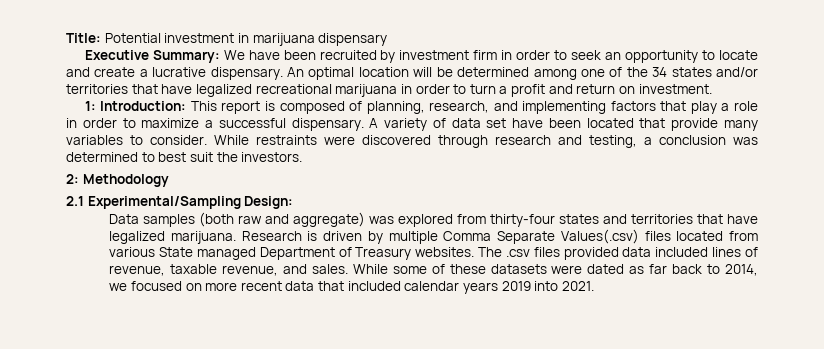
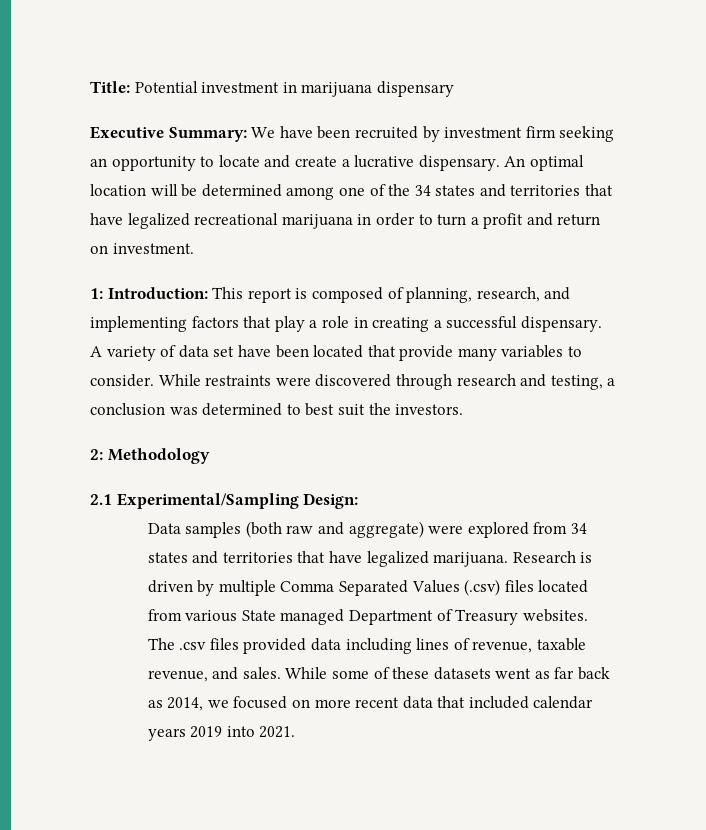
- Executive Summary: We have been recruited by investment firm in order to seek an opportunity to locate and create a lucrative dispensary.
+ Executive Summary: We have been recruited by investment firm seeking an opportunity to locate and create a lucrative dispensary.
- An optimal location will be determined among one of the 34 states and/or territories that have legalized recreational marijuana in order to turn a profit and return on investment.
+ An optimal location will be determined among one of the 34 states and territories that have legalized recreational marijuana in order to turn a profit and return on investment.
- 1: Introduction: This report is composed of planning, research, and implementing factors that play a role in order to maximize a successful dispensary.
+ 1: Introduction: This report is composed of planning, research, and implementing factors that play a role in creating a successful dispensary.
- Data samples (both raw and aggregate) was explored from thirty-four states and territories that have legalized marijuana.
+ Data samples (both raw and aggregate) were explored from 34 states and territories that have legalized marijuana.
- Research is driven by multiple Comma Separate Values(.csv) files located from various State managed Department of Treasury websites.
+ Research is driven by multiple Comma Separated Values (.csv) files located from various State managed Department of Treasury websites.
- The .csv files provided data included lines of revenue, taxable revenue, and sales.
+ The .csv files provided data including lines of revenue, taxable revenue, and sales.
- While some of these datasets were dated as far back to 2014, we focused on more recent data that included calendar years 2019 into 2021.
+ While some of these datasets went as far back as 2014, we focused on more recent data that included calendar years 2019 into 2021.

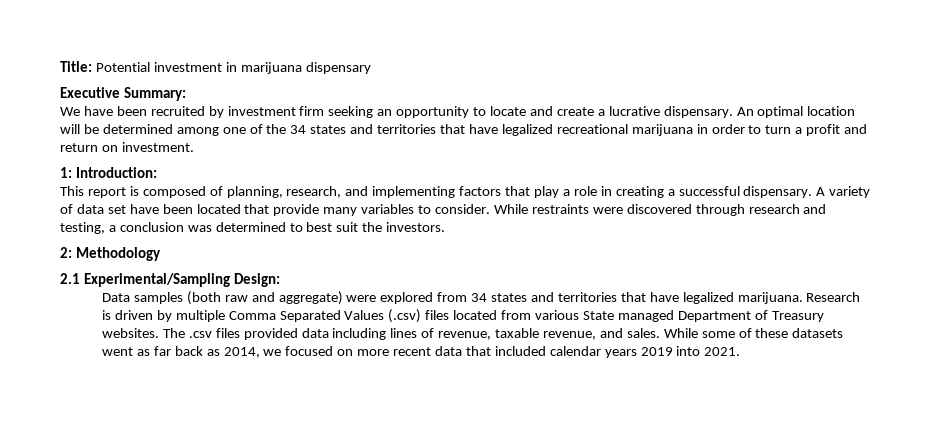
- Executive Summary: We have been recruited by investment firm seeking an opportunity to locate and create a lucrative dispensary.
+ Executive Summary:
+ We have been recruited by investment firm seeking an opportunity to locate and create a lucrative dispensary.
- 1: Introduction: This report is composed of planning, research, and implementing factors that play a role in creating a successful dispensary.
+ 1: Introduction:
+ This report is composed of planning, research, and implementing factors that play a role in creating a successful dispensary.

